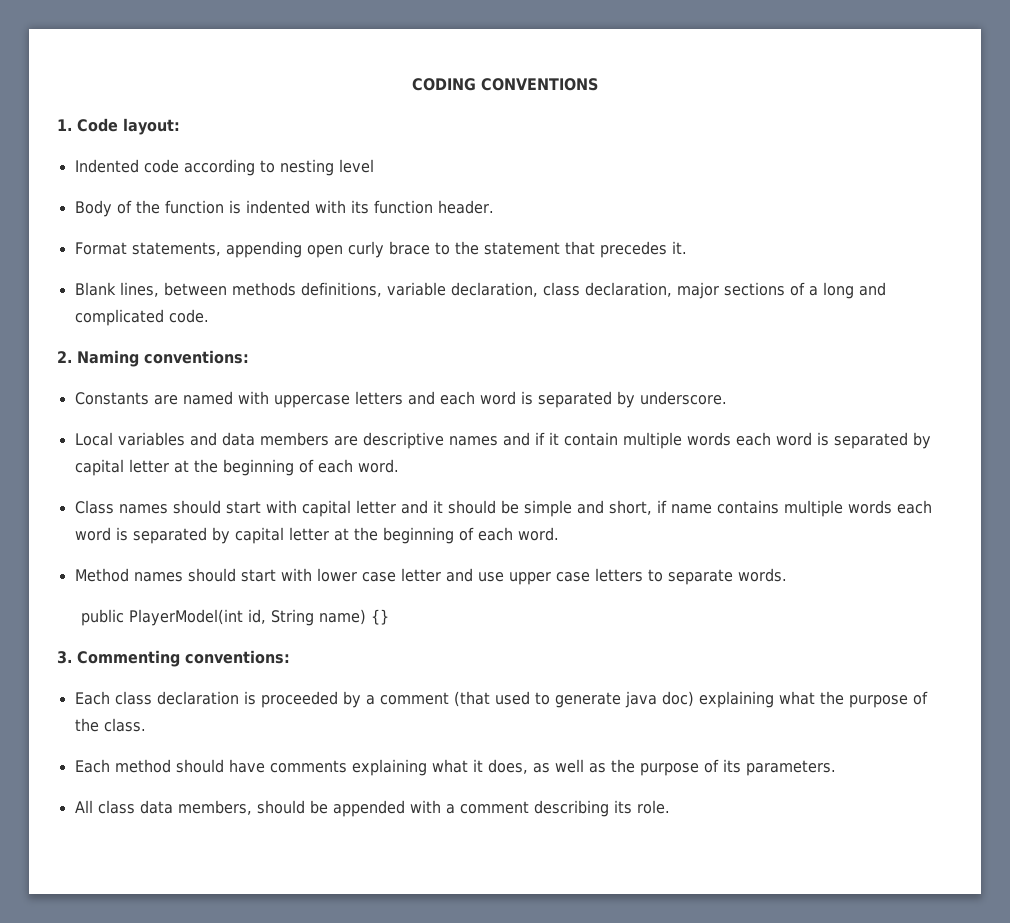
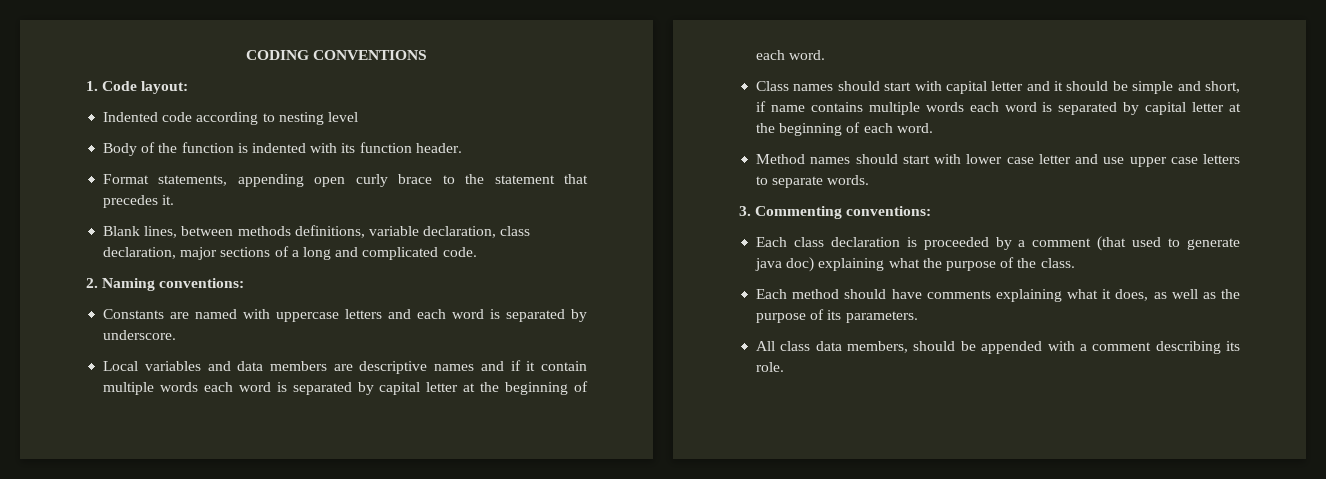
- public PlayerModel(int id, String name) {}

